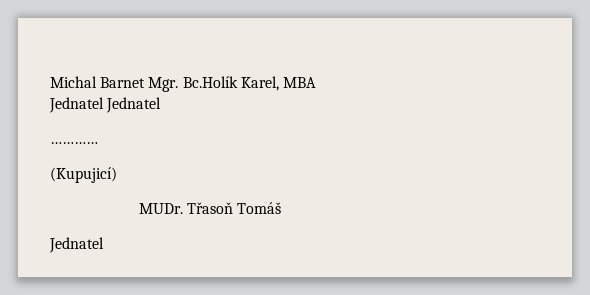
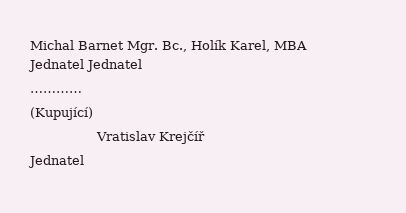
- Michal Barnet Mgr. Bc.Holík Karel, MBA
+ Michal Barnet Mgr. Bc., Holík Karel, MBA
- (Kupujicí)
- MUDr. Třasoň Tomáš
+ (Kupující)
+ Vratislav Krejčíř

